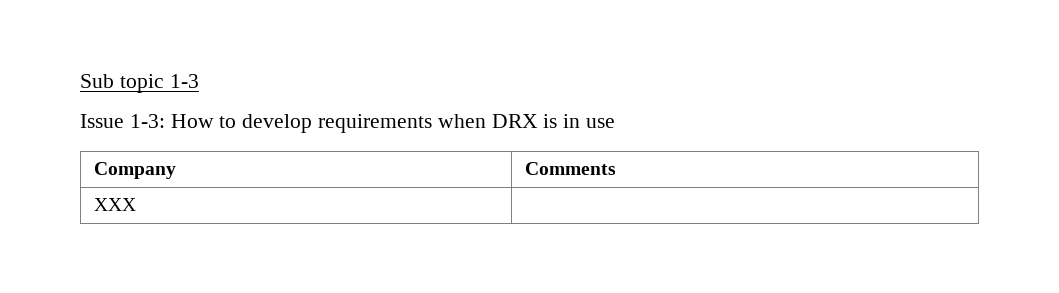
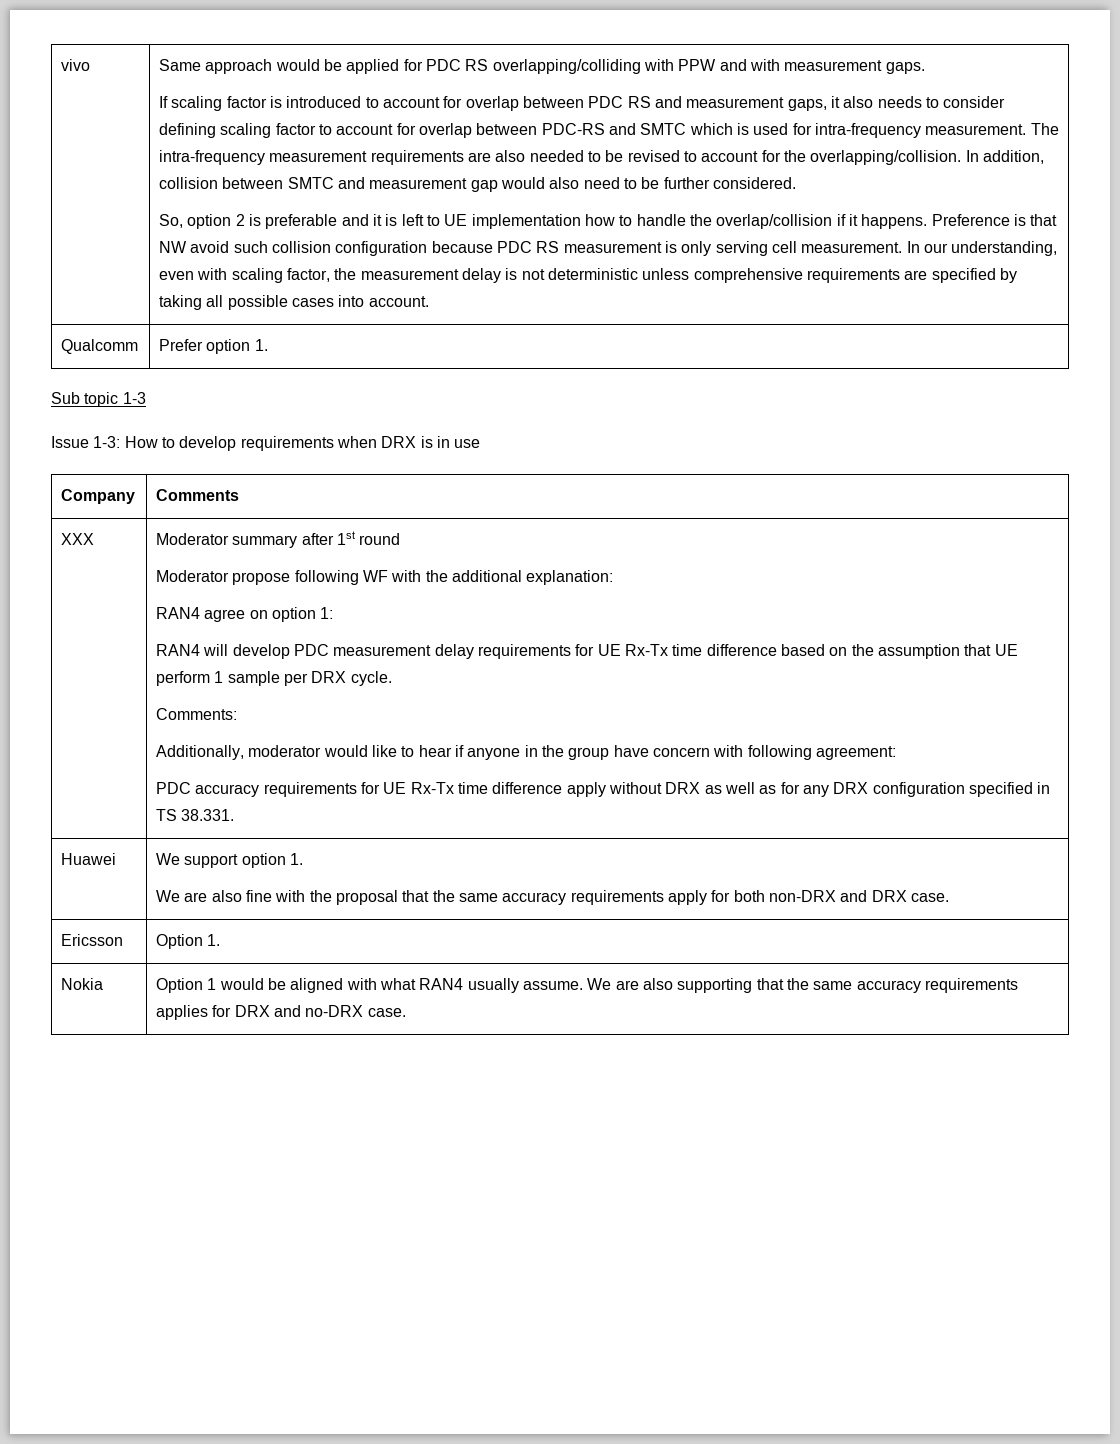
+ vivo | Same approach would be applied for PDC RS overlapping/colliding with PPW and with measurement gaps.
+ If scaling factor is introduced to account for overlap between PDC RS and measurement gaps, it also needs to consider defining scaling factor to account for overlap between PDC-RS and SMTC which is used for intra-frequency measurement. The intra-frequency measurement requirements are also needed to be revised to account for the overlapping/collision. In addition, collision between SMTC and measurement gap would also need to be further considered.
+ So, option 2 is preferable and it is left to UE implementation how to handle the overlap/collision if it happens. Preference is that NW avoid such collision configuration because PDC RS measurement is only serving cell measurement. In our understanding, even with scaling factor, the measurement delay is not deterministic unless comprehensive requirements are specified by taking all possible cases into account.
+ Qualcomm | Prefer option 1.
+ Moderator summary after 1st round
+ Moderator propose following WF with the additional explanation:
+ RAN4 agree on option 1:
+ RAN4 will develop PDC measurement delay requirements for UE Rx-Tx time difference based on the assumption that UE perform 1 sample per DRX cycle.
+ Comments:
+ Additionally, moderator would like to hear if anyone in the group have concern with following agreement:
+ PDC accuracy requirements for UE Rx-Tx time difference apply without DRX as well as for any DRX configuration specified in TS 38.331.
+ Huawei | We support option 1.
+ We are also fine with the proposal that the same accuracy requirements apply for both non-DRX and DRX case.
+ Ericsson | Option 1.
+ Nokia | Option 1 would be aligned with what RAN4 usually assume. We are also supporting that the same accuracy requirements applies for DRX and no-DRX case.

